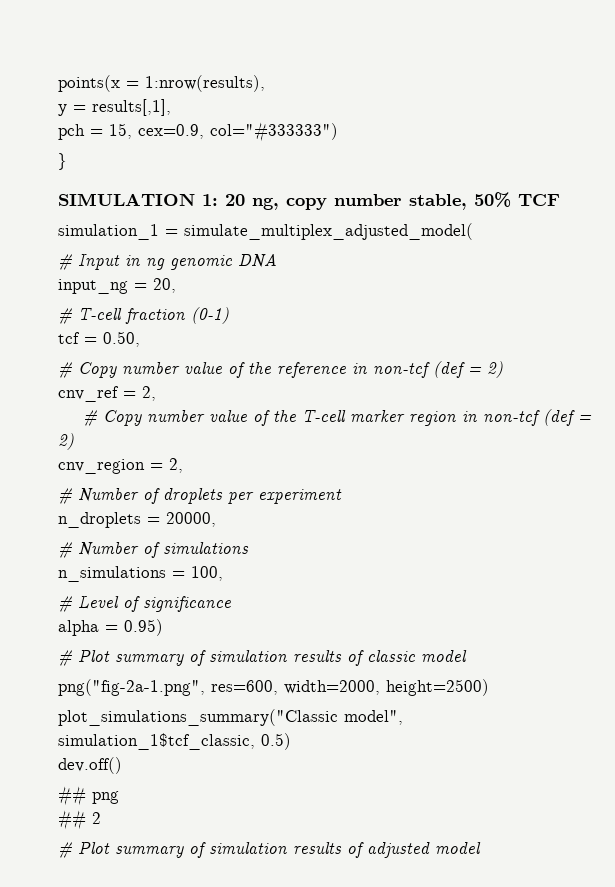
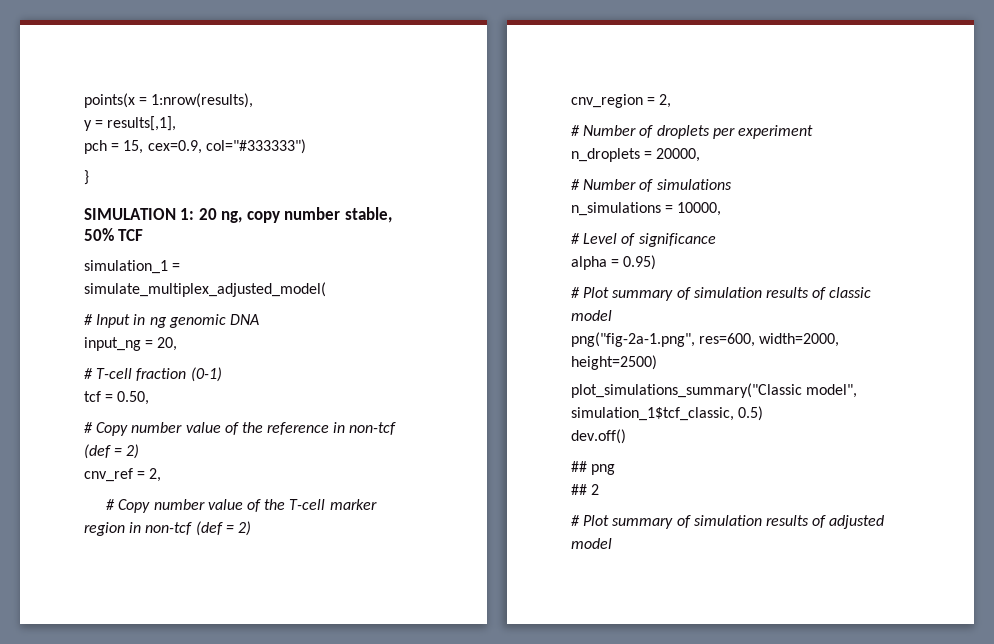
- n_simulations = 100,
+ n_simulations = 10000,

